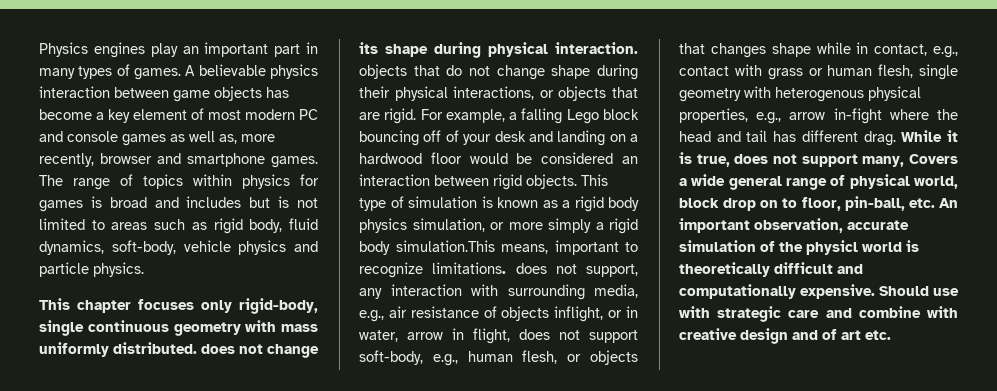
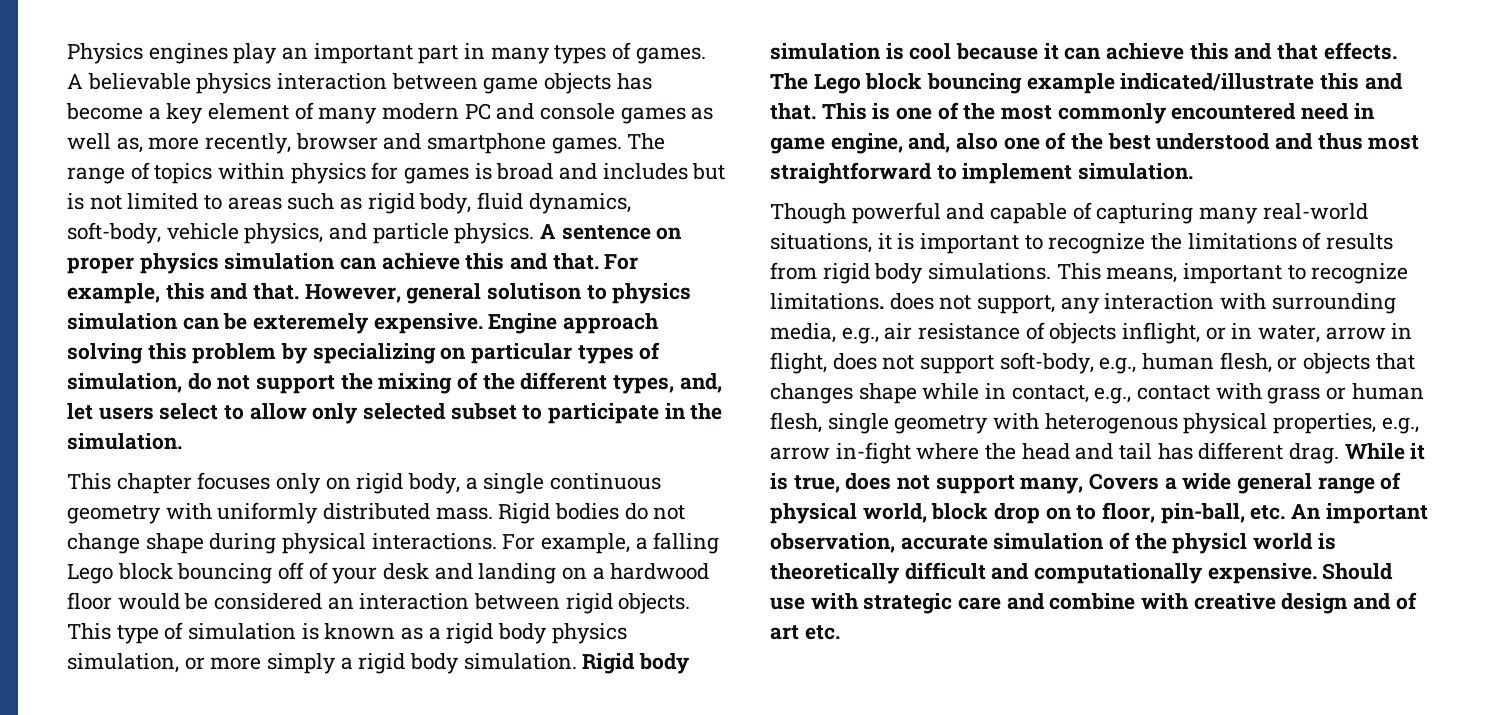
- A believable physics interaction between game objects has become a key element of most modern PC and console games as well as, more recently, browser and smartphone games.
+ A believable physics interaction between game objects has become a key element of many modern PC and console games as well as, more recently, browser and smartphone games.
- The range of topics within physics for games is broad and includes but is not limited to areas such as rigid body, fluid dynamics, soft-body, vehicle physics and particle physics.
- This chapter focuses only rigid-body, single continuous geometry with mass uniformly distributed. does not change its shape during physical interaction. objects that do not change shape during their physical interactions, or objects that are rigid.
+ The range of topics within physics for games is broad and includes but is not limited to areas such as rigid body, fluid dynamics, soft-body, vehicle physics, and particle physics. A sentence on proper physics simulation can achieve this and that. For example, this and that. However, general solutison to physics simulation can be exteremely expensive. Engine approach solving this problem by specializing on particular types of simulation, do not support the mixing of the different types, and, let users select to allow only selected subset to participate in the simulation.
+ This chapter focuses only on rigid body, a single continuous geometry with uniformly distributed mass. Rigid bodies do not change shape during physical interactions.
- This type of simulation is known as a rigid body physics simulation, or more simply a rigid body simulation.This means, important to recognize limitations. does not support, any interaction with surrounding media, e.g., air resistance of objects inflight, or in water, arrow in flight, does not support soft-body, e.g., human flesh, or objects that changes shape while in contact, e.g., contact with grass or human flesh, single geometry with heterogenous physical properties, e.g., arrow in-fight where the head and tail has different drag.
+ This type of simulation is known as a rigid body physics simulation, or more simply a rigid body simulation. Rigid body simulation is cool because it can achieve this and that effects. The Lego block bouncing example indicated/illustrate this and that. This is one of the most commonly encountered need in game engine, and, also one of the best understood and thus most straightforward to implement simulation.
+ Though powerful and capable of capturing many real-world situations, it is important to recognize the limitations of results from rigid body simulations. This means, important to recognize limitations. does not support, any interaction with surrounding media, e.g., air resistance of objects inflight, or in water, arrow in flight, does not support soft-body, e.g., human flesh, or objects that changes shape while in contact, e.g., contact with grass or human flesh, single geometry with heterogenous physical properties, e.g., arrow in-fight where the head and tail has different drag.

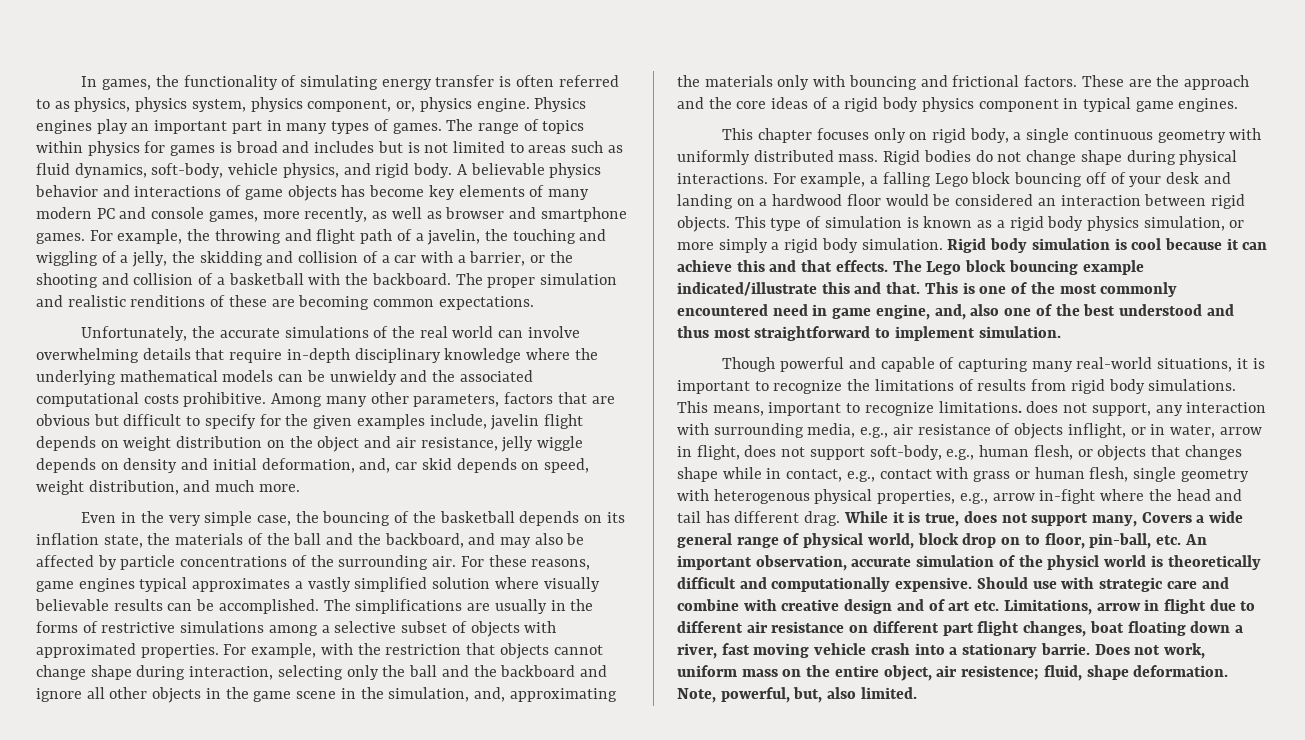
+ In games, the functionality of simulating energy transfer is often referred to as physics, physics system, physics component, or, physics engine.
- A believable physics interaction between game objects has become a key element of many modern PC and console games as well as, more recently, browser and smartphone games.
- The range of topics within physics for games is broad and includes but is not limited to areas such as rigid body, fluid dynamics, soft-body, vehicle physics, and particle physics. A sentence on proper physics simulation can achieve this and that. For example, this and that. However, general solutison to physics simulation can be exteremely expensive. Engine approach solving this problem by specializing on particular types of simulation, do not support the mixing of the different types, and, let users select to allow only selected subset to participate in the simulation.
+ The range of topics within physics for games is broad and includes but is not limited to areas such as fluid dynamics, soft-body, vehicle physics, and rigid body. A believable physics behavior and interactions of game objects has become key elements of many modern PC and console games, more recently, as well as browser and smartphone games. For example, the throwing and flight path of a javelin, the touching and wiggling of a jelly, the skidding and collision of a car with a barrier, or the shooting and collision of a basketball with the backboard. The proper simulation and realistic renditions of these are becoming common expectations.
+ Unfortunately, the accurate simulations of the real world can involve overwhelming details that require in-depth disciplinary knowledge where the underlying mathematical models can be unwieldy and the associated computational costs prohibitive. Among many other parameters, factors that are obvious but difficult to specify for the given examples include, javelin flight depends on weight distribution on the object and air resistance, jelly wiggle depends on density and initial deformation, and, car skid depends on speed, weight distribution, and much more.
+ Even in the very simple case, the bouncing of the basketball depends on its inflation state, the materials of the ball and the backboard, and may also be affected by particle concentrations of the surrounding air. For these reasons, game engines typical approximates a vastly simplified solution where visually believable results can be accomplished. The simplifications are usually in the forms of restrictive simulations among a selective subset of objects with approximated properties. For example, with the restriction that objects cannot change shape during interaction, selecting only the ball and the backboard and ignore all other objects in the game scene in the simulation, and, approximating the materials only with bouncing and frictional factors. These are the approach and the core ideas of a rigid body physics component in typical game engines.
- Should use with strategic care and combine with creative design and of art etc.
+ Should use with strategic care and combine with creative design and of art etc. Limitations, arrow in flight due to different air resistance on different part flight changes, boat floating down a river, fast moving vehicle crash into a stationary barrie. Does not work, uniform mass on the entire object, air resistence; fluid, shape deformation. Note, powerful, but, also limited.

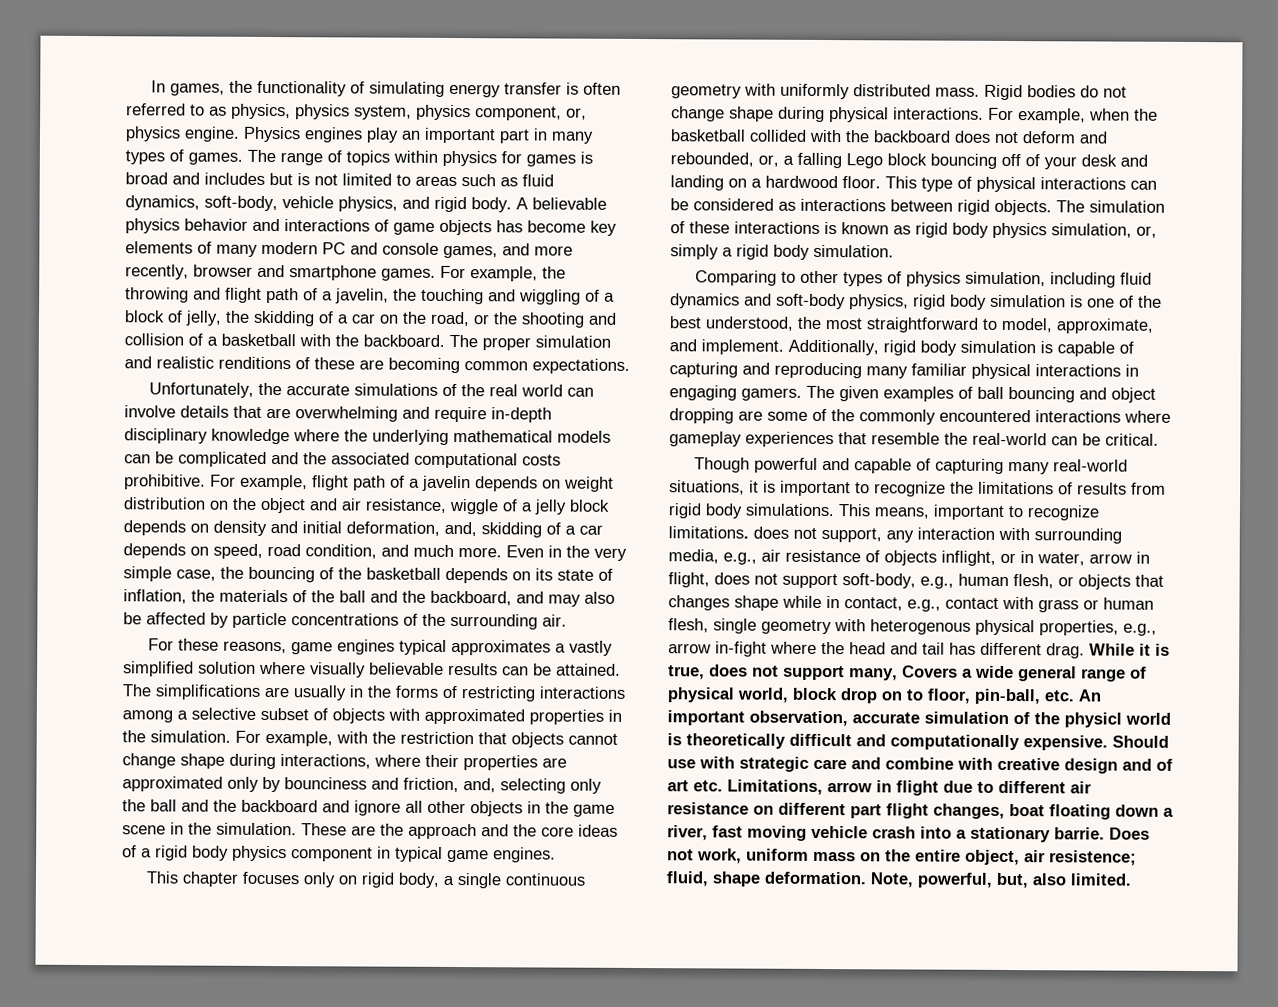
- A believable physics behavior and interactions of game objects has become key elements of many modern PC and console games, more recently, as well as browser and smartphone games.
+ A believable physics behavior and interactions of game objects has become key elements of many modern PC and console games, and more recently, browser and smartphone games.
- For example, the throwing and flight path of a javelin, the touching and wiggling of a jelly, the skidding and collision of a car with a barrier, or the shooting and collision of a basketball with the backboard.
+ For example, the throwing and flight path of a javelin, the touching and wiggling of a block of jelly, the skidding of a car on the road, or the shooting and collision of a basketball with the backboard.
- Unfortunately, the accurate simulations of the real world can involve overwhelming details that require in-depth disciplinary knowledge where the underlying mathematical models can be unwieldy and the associated computational costs prohibitive.
+ Unfortunately, the accurate simulations of the real world can involve details that are overwhelming and require in-depth disciplinary knowledge where the underlying mathematical models can be complicated and the associated computational costs prohibitive.
- Among many other parameters, factors that are obvious but difficult to specify for the given examples include, javelin flight depends on weight distribution on the object and air resistance, jelly wiggle depends on density and initial deformation, and, car skid depends on speed, weight distribution, and much more.
- Even in the very simple case, the bouncing of the basketball depends on its inflation state, the materials of the ball and the backboard, and may also be affected by particle concentrations of the surrounding air. For these reasons, game engines typical approximates a vastly simplified solution where visually believable results can be accomplished.
+ For example, flight path of a javelin depends on weight distribution on the object and air resistance, wiggle of a jelly block depends on density and initial deformation, and, skidding of a car depends on speed, road condition, and much more. Even in the very simple case, the bouncing of the basketball depends on its state of inflation, the materials of the ball and the backboard, and may also be affected by particle concentrations of the surrounding air.
+ For these reasons, game engines typical approximates a vastly simplified solution where visually believable results can be attained.
- The simplifications are usually in the forms of restrictive simulations among a selective subset of objects with approximated properties.
+ The simplifications are usually in the forms of restricting interactions among a selective subset of objects with approximated properties in the simulation.
- For example, with the restriction that objects cannot change shape during interaction, selecting only the ball and the backboard and ignore all other objects in the game scene in the simulation, and, approximating the materials only with bouncing and frictional factors.
+ For example, with the restriction that objects cannot change shape during interactions, where their properties are approximated only by bounciness and friction, and, selecting only the ball and the backboard and ignore all other objects in the game scene in the simulation.
- For example, a falling Lego block bouncing off of your desk and landing on a hardwood floor would be considered an interaction between rigid objects. This type of simulation is known as a rigid body physics simulation, or more simply a rigid body simulation. Rigid body simulation is cool because it can achieve this and that effects. The Lego block bouncing example indicated/illustrate this and that. This is one of the most commonly encountered need in game engine, and, also one of the best understood and thus most straightforward to implement simulation.
+ For example, when the basketball collided with the backboard does not deform and rebounded, or, a falling Lego block bouncing off of your desk and landing on a hardwood floor. This type of physical interactions can be considered as interactions between rigid objects. The simulation of these interactions is known as rigid body physics simulation, or, simply a rigid body simulation.
+ Comparing to other types of physics simulation, including fluid dynamics and soft-body physics, rigid body simulation is one of the best understood, the most straightforward to model, approximate, and implement. Additionally, rigid body simulation is capable of capturing and reproducing many familiar physical interactions in engaging gamers. The given examples of ball bouncing and object dropping are some of the commonly encountered interactions where gameplay experiences that resemble the real-world can be critical.

